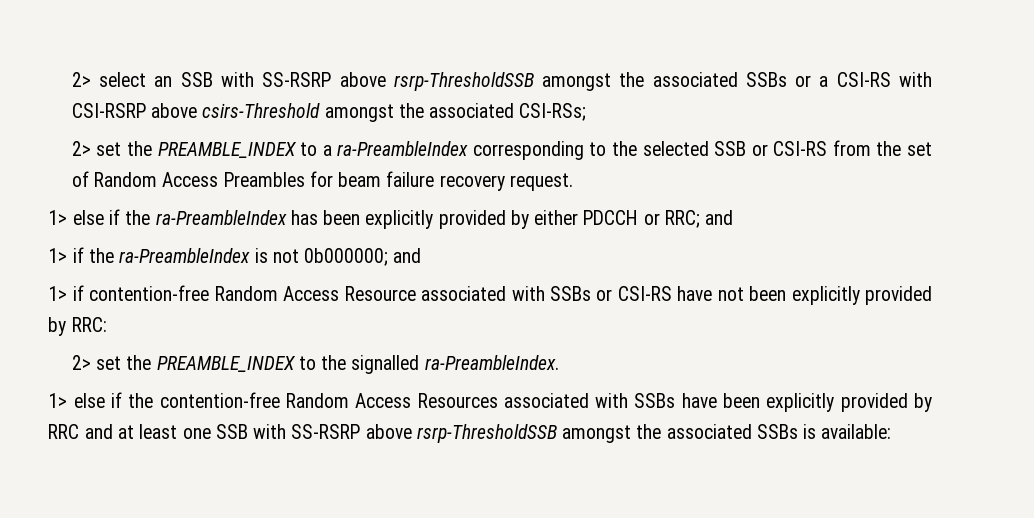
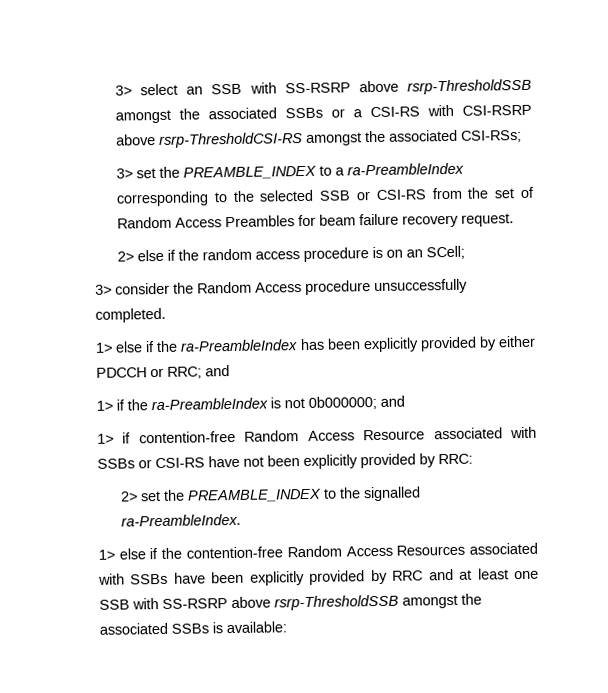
- 2> select an SSB with SS-RSRP above rsrp-ThresholdSSB amongst the associated SSBs or a CSI-RS with CSI-RSRP above csirs-Threshold amongst the associated CSI-RSs;
+ 3> select an SSB with SS-RSRP above rsrp-ThresholdSSB amongst the associated SSBs or a CSI-RS with CSI-RSRP above rsrp-ThresholdCSI-RS amongst the associated CSI-RSs;
- 2> set the PREAMBLE_INDEX to a ra-PreambleIndex corresponding to the selected SSB or CSI-RS from the set of Random Access Preambles for beam failure recovery request.
+ 3> set the PREAMBLE_INDEX to a ra-PreambleIndex corresponding to the selected SSB or CSI-RS from the set of Random Access Preambles for beam failure recovery request.
+ 2> else if the random access procedure is on an SCell;
+ 3> consider the Random Access procedure unsuccessfully completed.

